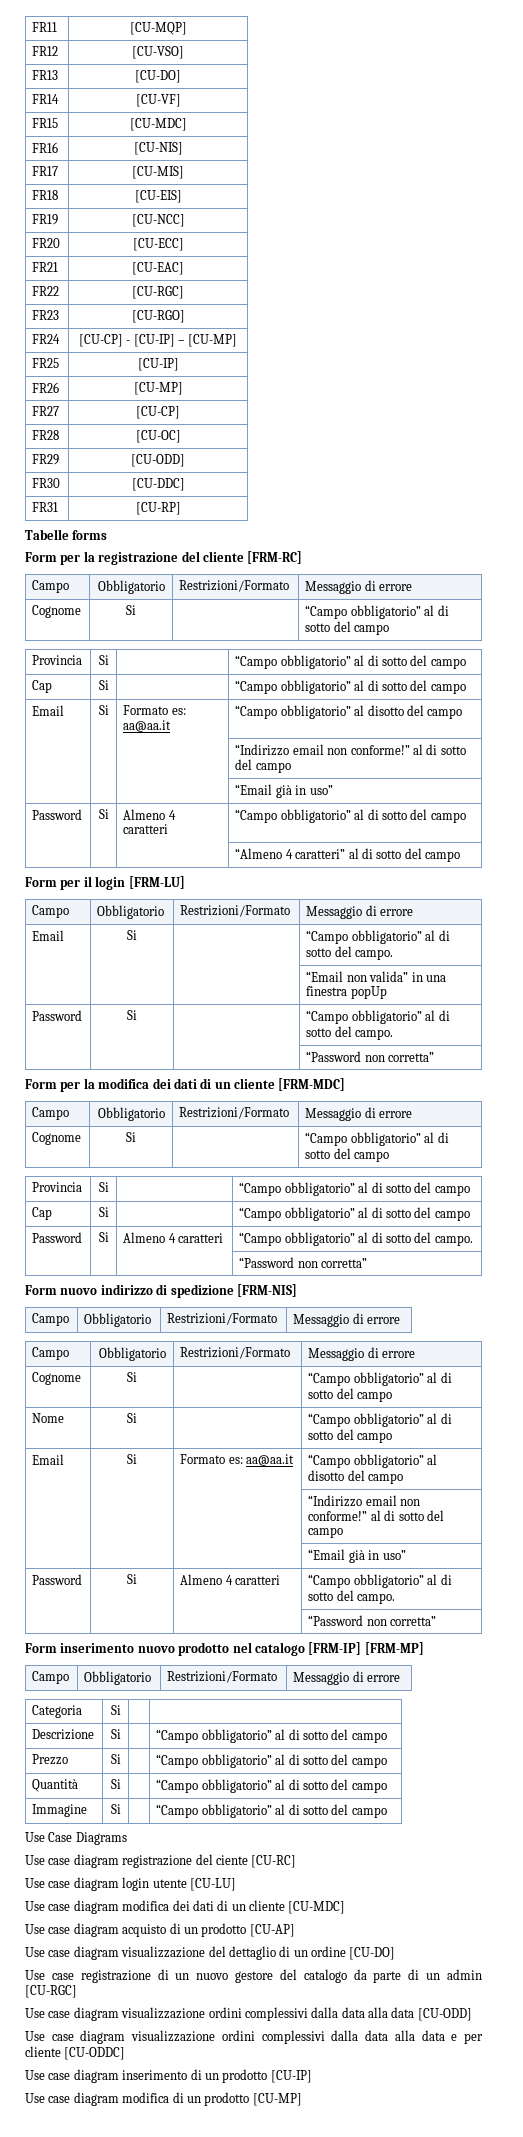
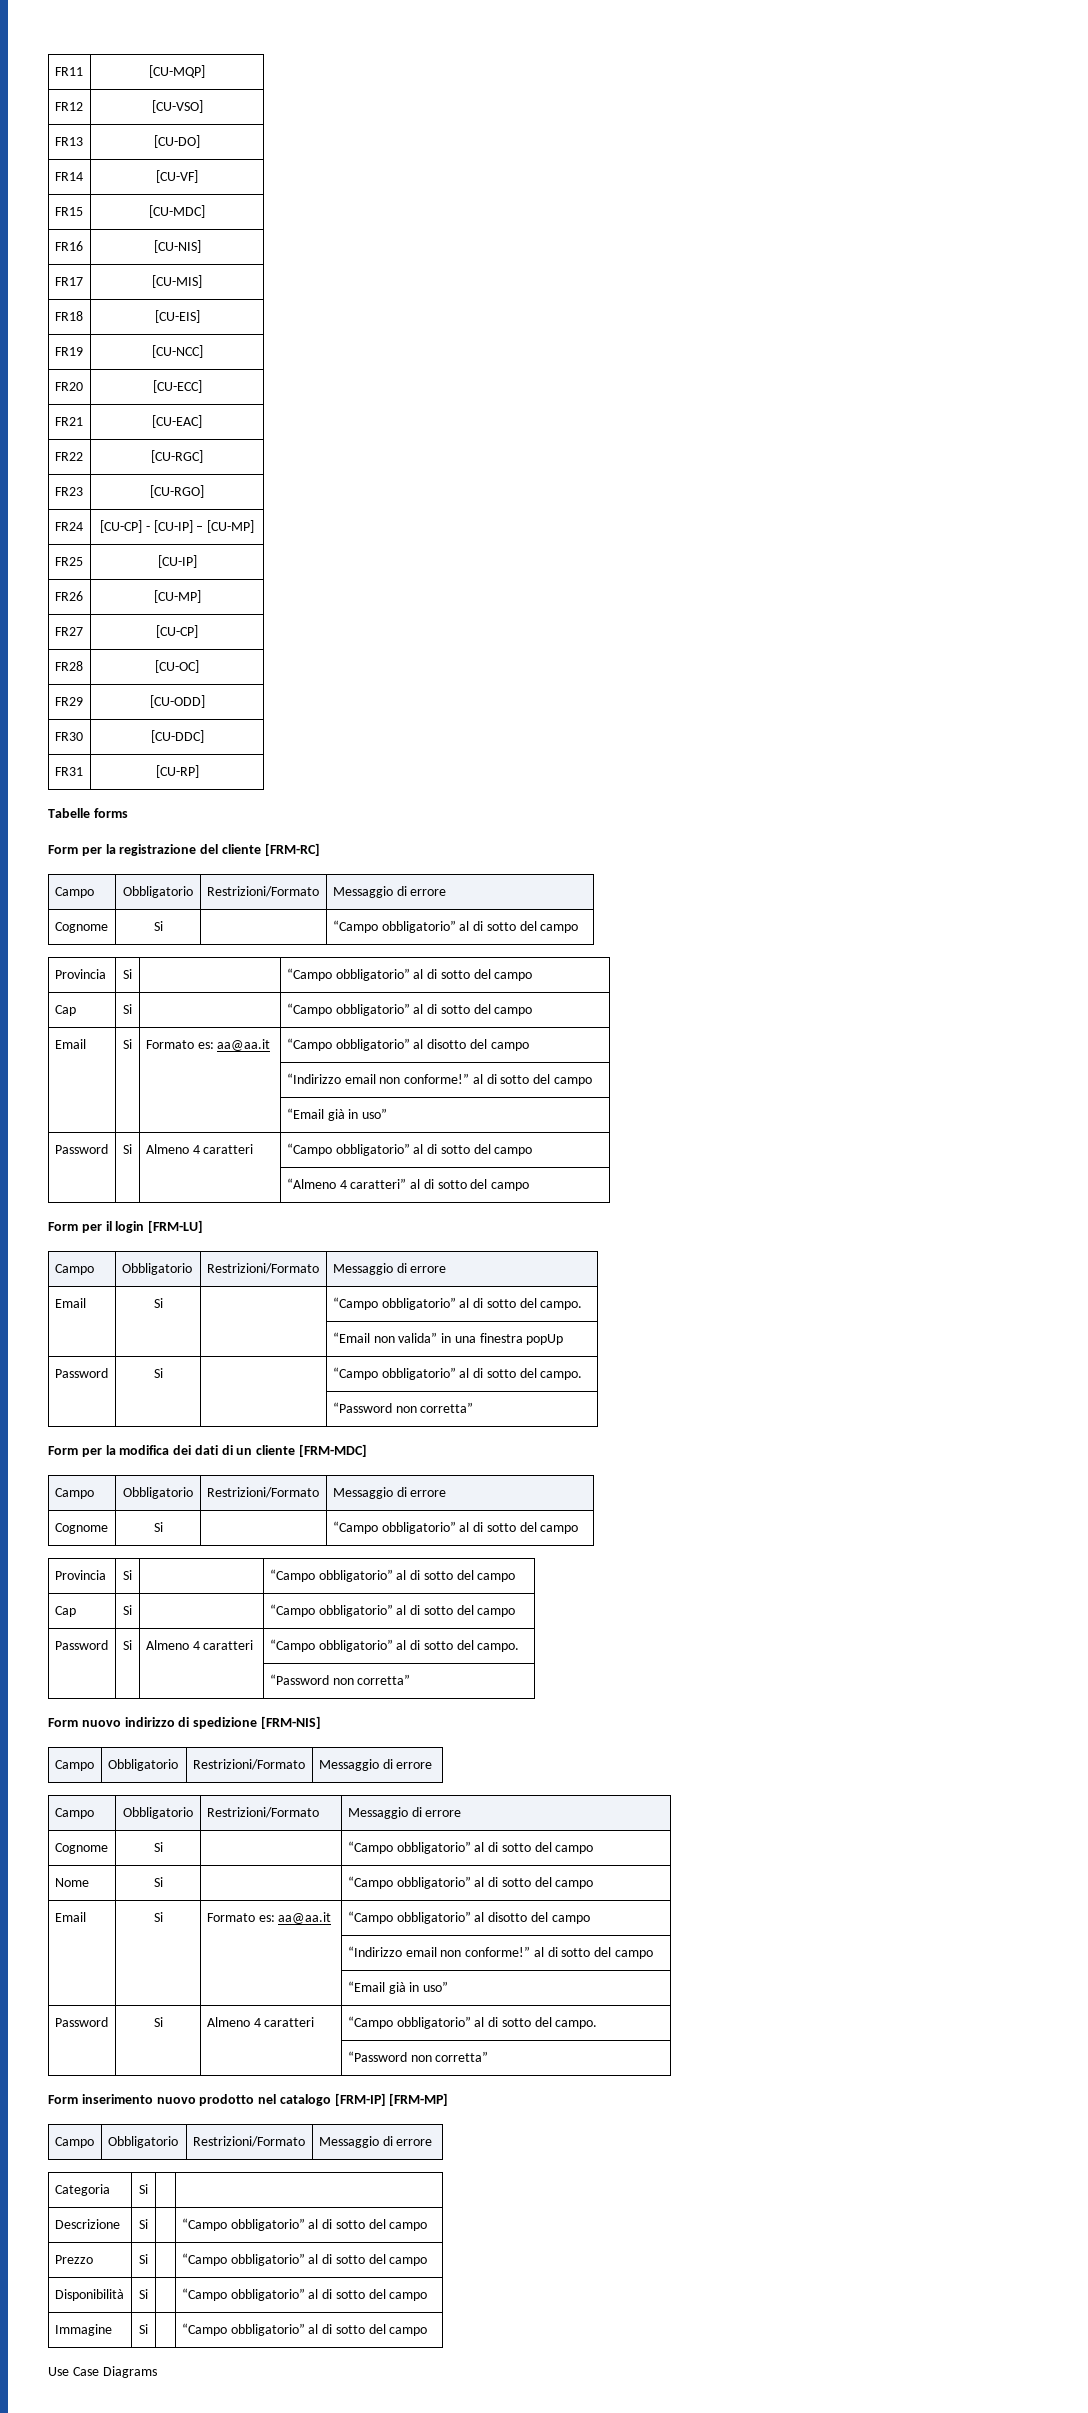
- Quantità | Si | | “Campo obbligatorio” al di sotto del campo
+ Disponibilità | Si | | “Campo obbligatorio” al di sotto del campo
- Use case diagram registrazione del ciente [CU-RC]
- Use case diagram login utente [CU-LU]
- Use case diagram modifica dei dati di un cliente [CU-MDC]
- Use case diagram acquisto di un prodotto [CU-AP]
- Use case diagram visualizzazione del dettaglio di un ordine [CU-DO]
- Use case registrazione di un nuovo gestore del catalogo da parte di un admin [CU-RGC]
- Use case diagram visualizzazione ordini complessivi dalla data alla data [CU-ODD]
- Use case diagram visualizzazione ordini complessivi dalla data alla data e per cliente [CU-ODDC]
- Use case diagram inserimento di un prodotto [CU-IP]
- Use case diagram modifica di un prodotto [CU-MP]

